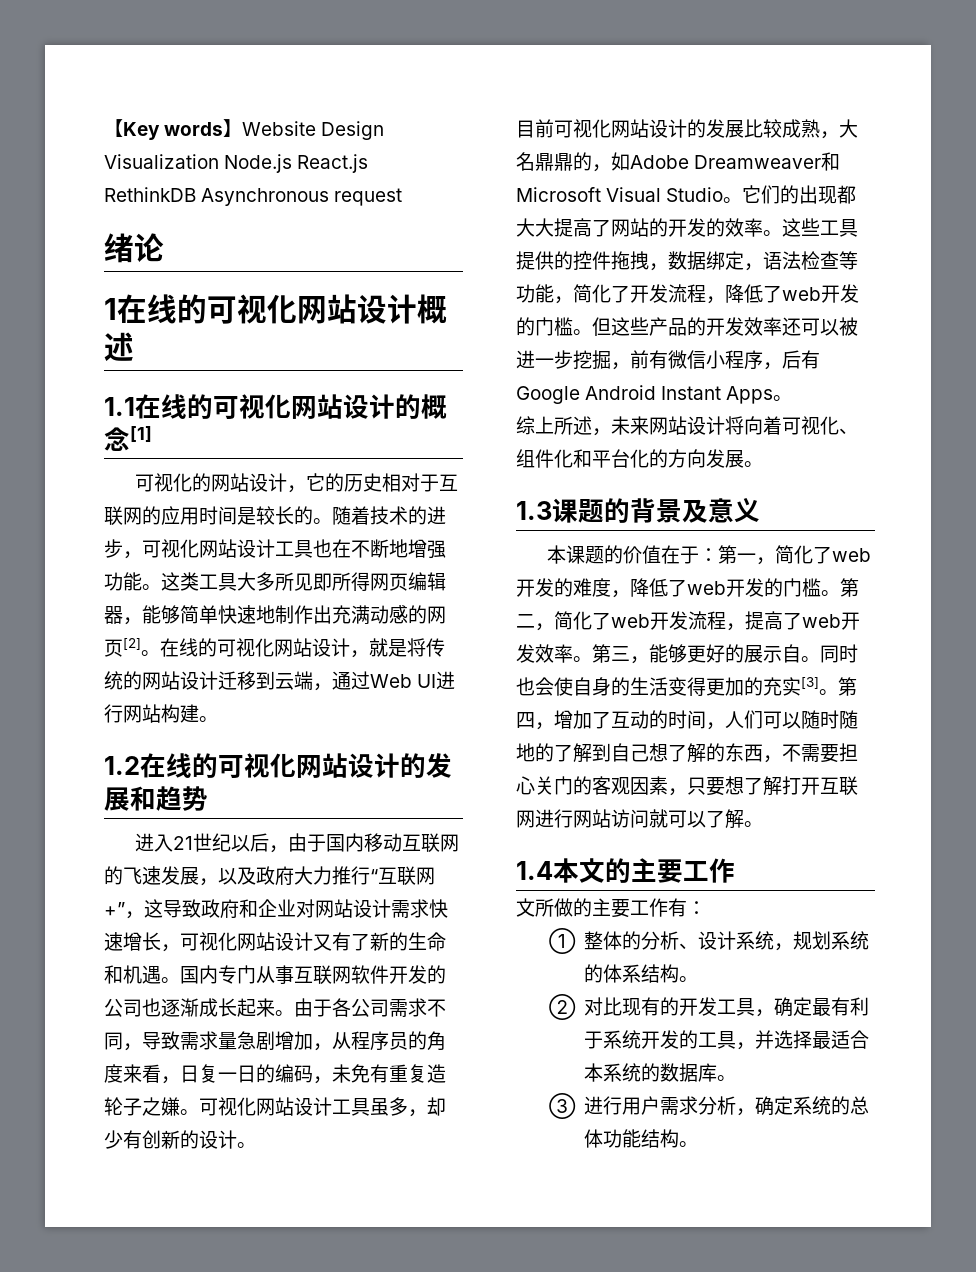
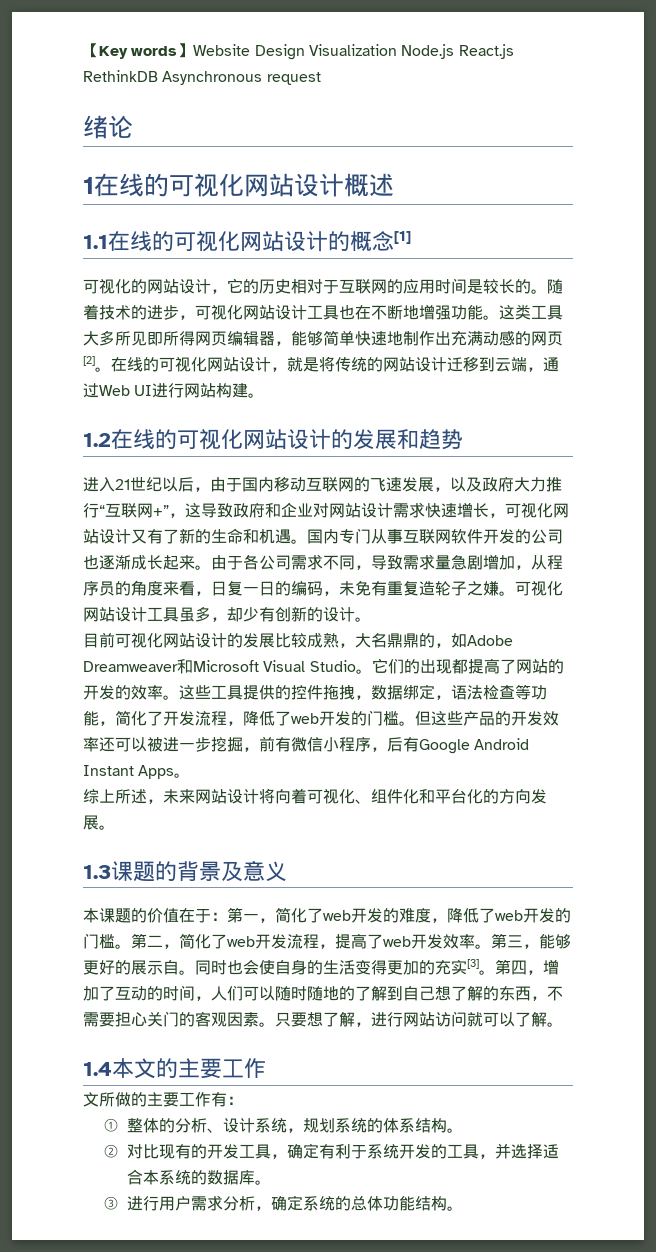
- 它们的出现都大大提高了网站的开发的效率。
+ 它们的出现都提高了网站的开发的效率。
- 第四，增加了互动的时间，人们可以随时随地的了解到自己想了解的东西，不需要担心关门的客观因素，只要想了解打开互联网进行网站访问就可以了解。
+ 第四，增加了互动的时间，人们可以随时随地的了解到自己想了解的东西，不需要担心关门的客观因素。只要想了解，进行网站访问就可以了解。
- ②对比现有的开发工具，确定最有利于系统开发的工具，并选择最适合本系统的数据库。
+ ②对比现有的开发工具，确定有利于系统开发的工具，并选择适合本系统的数据库。

